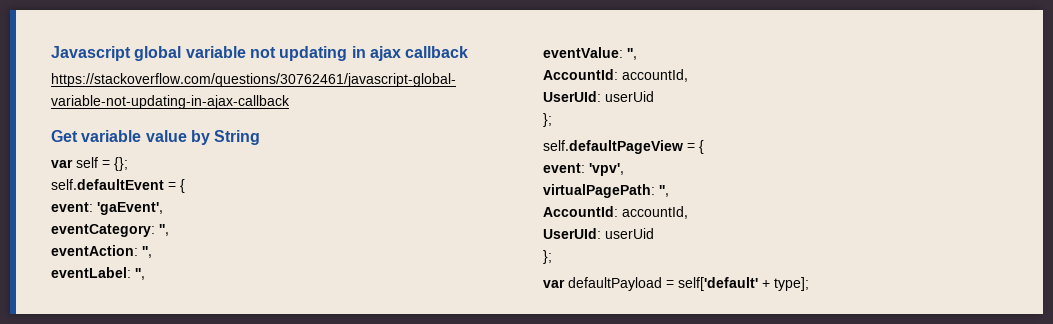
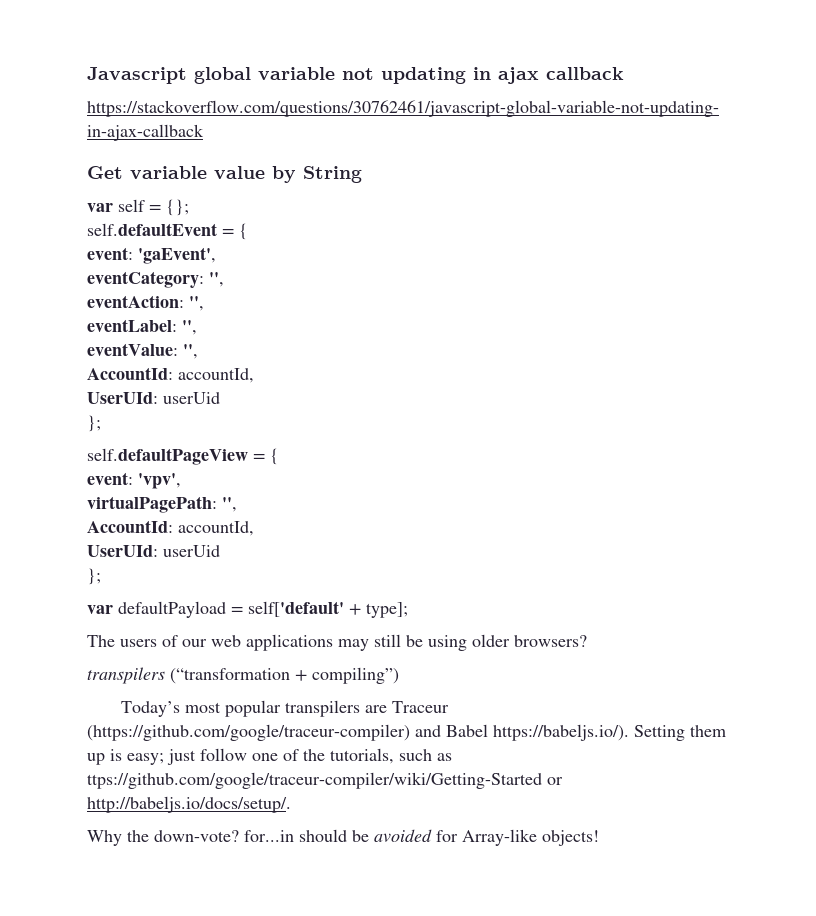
+ The users of our web applications may still be using older browsers?
+ transpilers (“transformation + compiling”)
+ Today’s most popular transpilers are Traceur (https://github.com/google/traceur-compiler) and Babel https://babeljs.io/). Setting them up is easy; just follow one of the tutorials, such as ttps://github.com/google/traceur-compiler/wiki/Getting-Started or http://babeljs.io/docs/setup/.
+ Why the down-vote? for...in should be avoided for Array-like objects!

